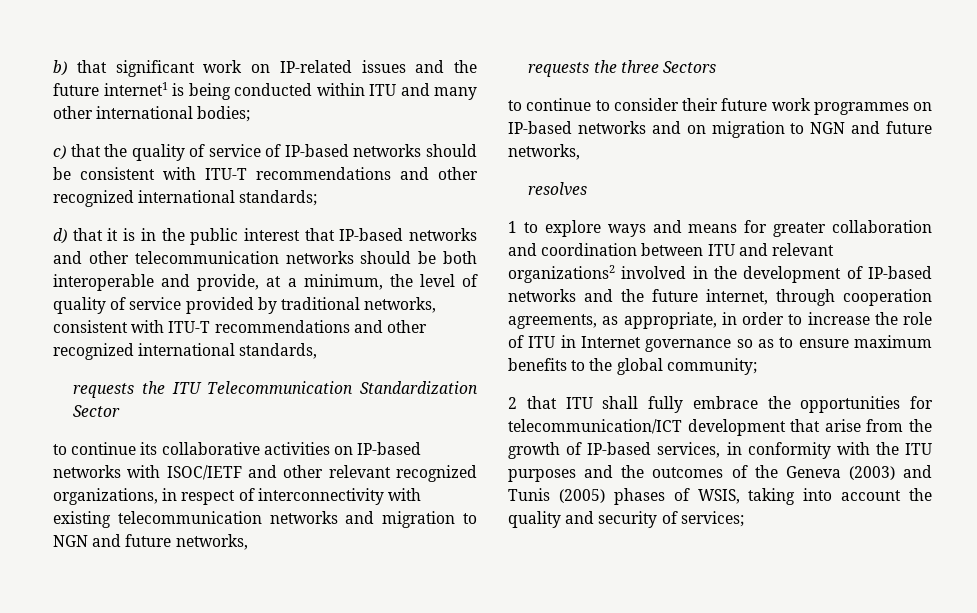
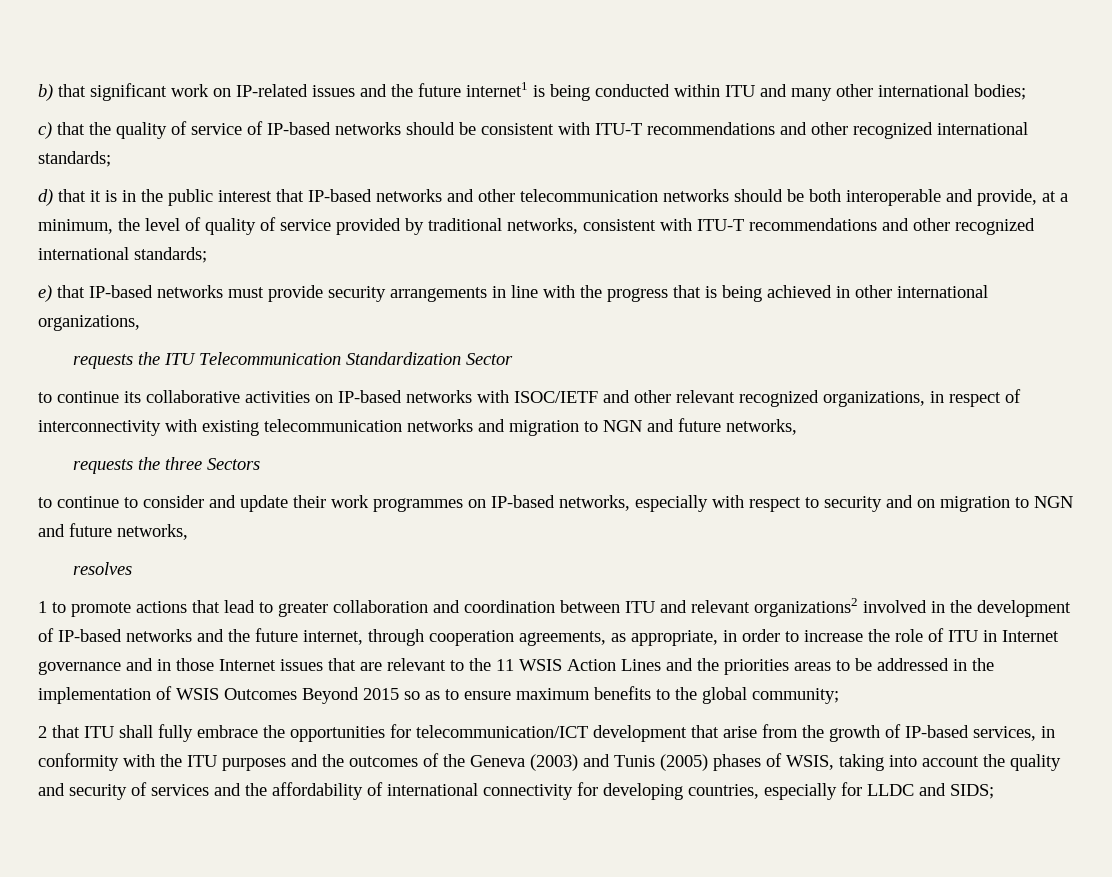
- d) that it is in the public interest that IP-based networks and other telecommunication networks should be both interoperable and provide, at a minimum, the level of quality of service provided by traditional networks, consistent with ITU-T recommendations and other recognized international standards,
+ d) that it is in the public interest that IP-based networks and other telecommunication networks should be both interoperable and provide, at a minimum, the level of quality of service provided by traditional networks, consistent with ITU-T recommendations and other recognized international standards;
+ e) that IP-based networks must provide security arrangements in line with the progress that is being achieved in other international organizations,
- to continue to consider their future work programmes on IP-based networks and on migration to NGN and future networks,
+ to continue to consider and update their work programmes on IP-based networks, especially with respect to security and on migration to NGN and future networks,
- 1 to explore ways and means for greater collaboration and coordination between ITU and relevant organizations2 involved in the development of IP-based networks and the future internet, through cooperation agreements, as appropriate, in order to increase the role of ITU in Internet governance so as to ensure maximum benefits to the global community;
+ 1 to promote actions that lead to greater collaboration and coordination between ITU and relevant organizations2 involved in the development of IP-based networks and the future internet, through cooperation agreements, as appropriate, in order to increase the role of ITU in Internet governance and in those Internet issues that are relevant to the 11 WSIS Action Lines and the priorities areas to be addressed in the implementation of WSIS Outcomes Beyond 2015 so as to ensure maximum benefits to the global community;
- 2 that ITU shall fully embrace the opportunities for telecommunication/ICT development that arise from the growth of IP-based services, in conformity with the ITU purposes and the outcomes of the Geneva (2003) and Tunis (2005) phases of WSIS, taking into account the quality and security of services;
+ 2 that ITU shall fully embrace the opportunities for telecommunication/ICT development that arise from the growth of IP-based services, in conformity with the ITU purposes and the outcomes of the Geneva (2003) and Tunis (2005) phases of WSIS, taking into account the quality and security of services and the affordability of international connectivity for developing countries, especially for LLDC and SIDS;

